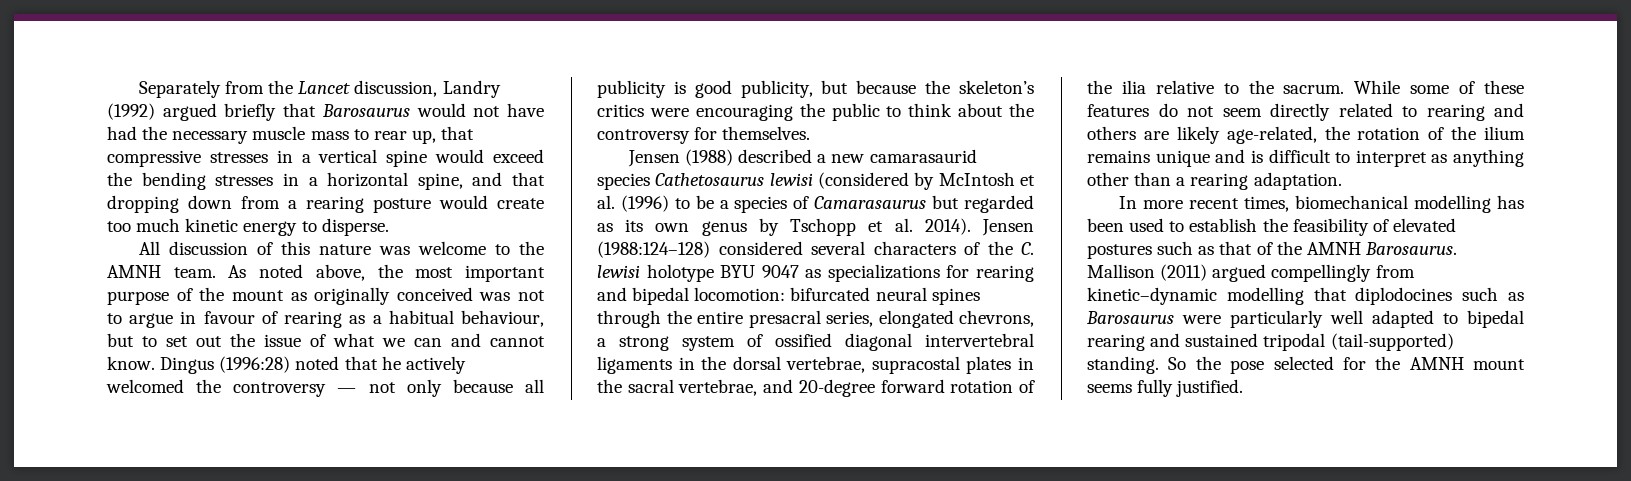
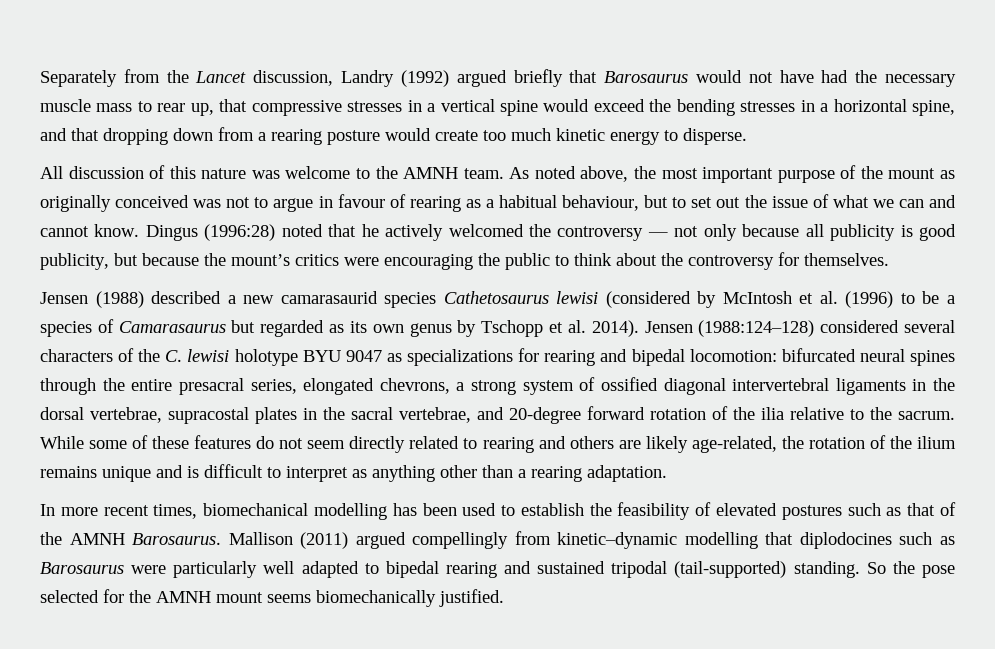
- Dingus (1996:28) noted that he actively welcomed the controversy — not only because all publicity is good publicity, but because the skeleton’s critics were encouraging the public to think about the controversy for themselves.
+ Dingus (1996:28) noted that he actively welcomed the controversy — not only because all publicity is good publicity, but because the mount’s critics were encouraging the public to think about the controversy for themselves.
- So the pose selected for the AMNH mount seems fully justified.
+ So the pose selected for the AMNH mount seems biomechanically justified.

